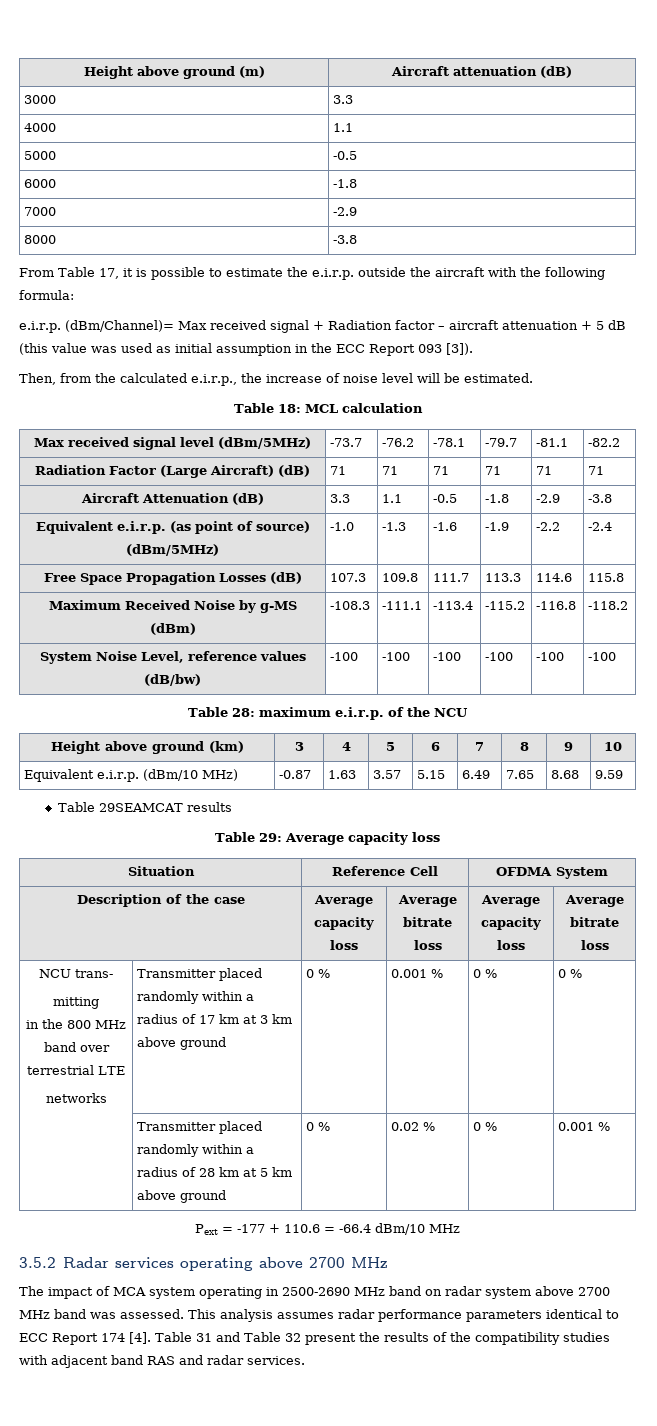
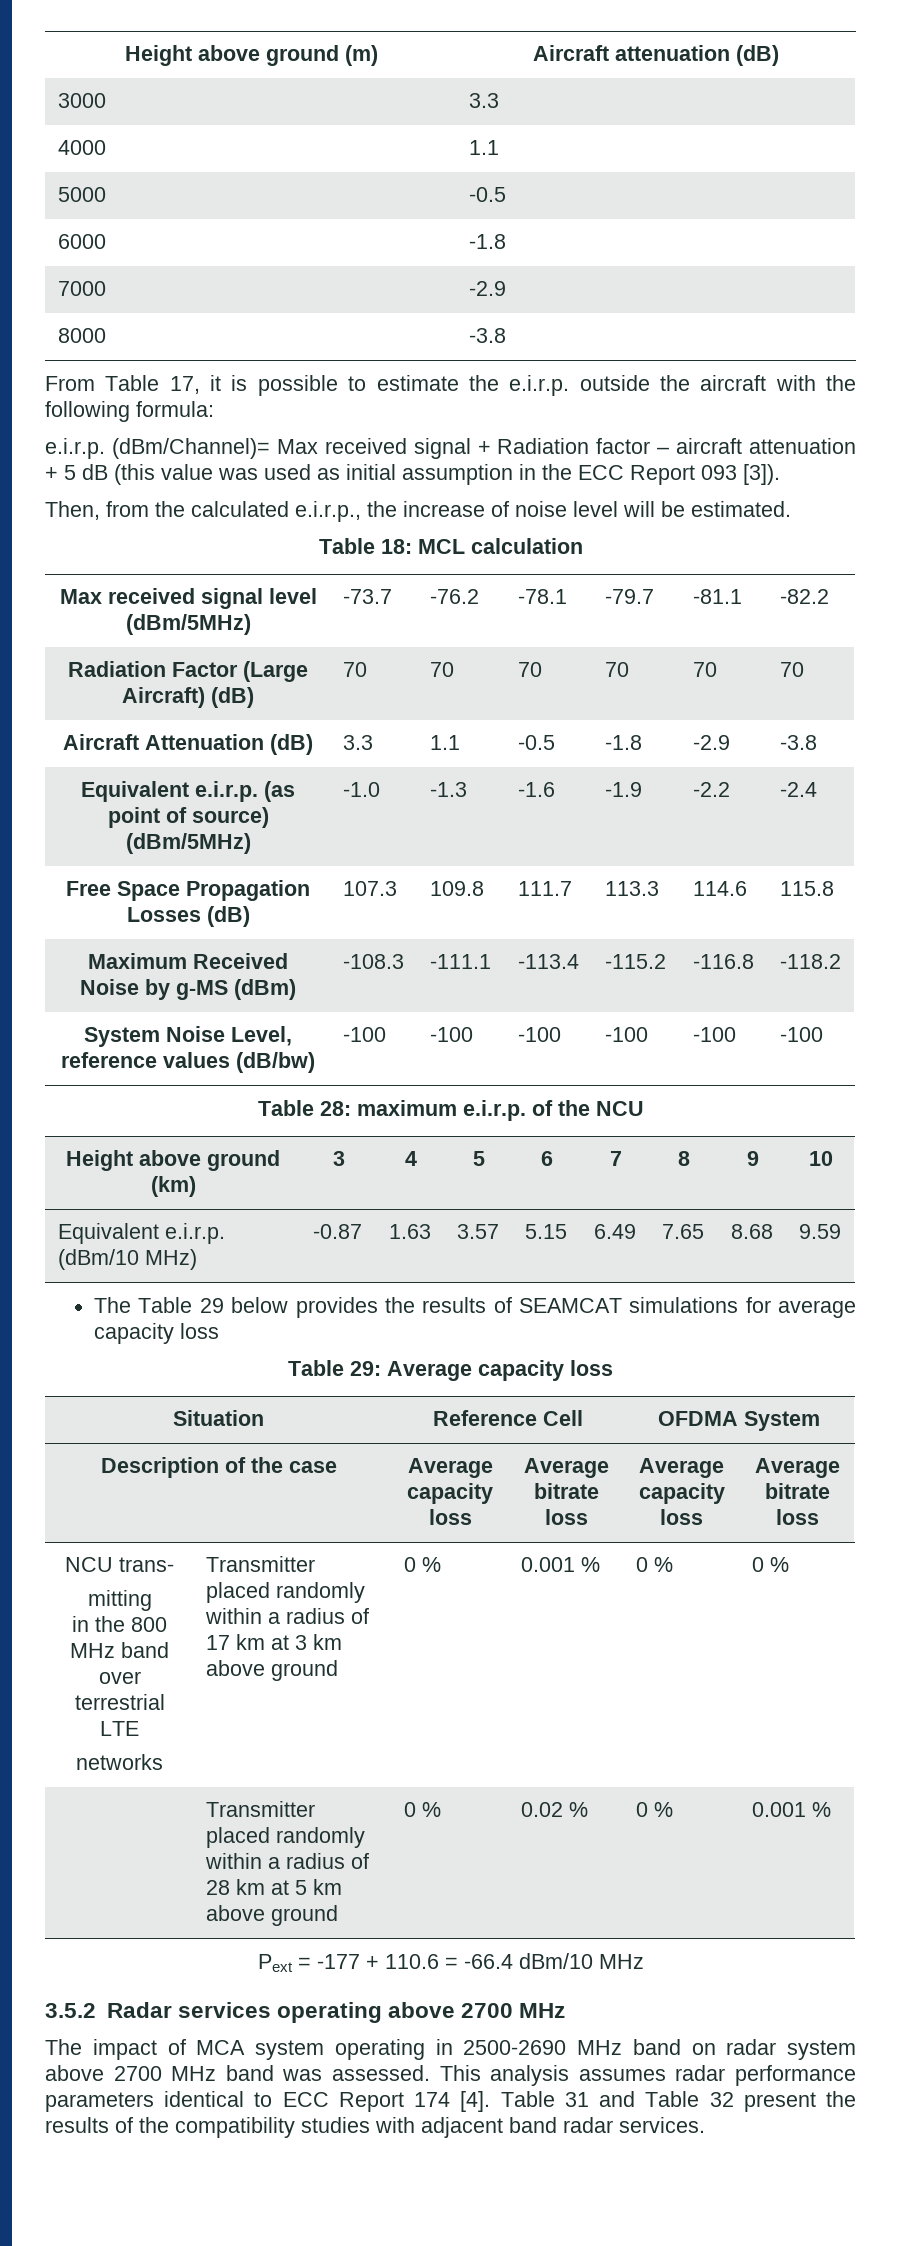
- Radiation Factor (Large Aircraft) (dB) | 71 | 71 | 71 | 71 | 71 | 71
+ Radiation Factor (Large Aircraft) (dB) | 70 | 70 | 70 | 70 | 70 | 70
- Table 29SEAMCAT results
+ The Table 29 below provides the results of SEAMCAT simulations for average capacity loss
- Table 31 and Table 32 present the results of the compatibility studies with adjacent band RAS and radar services.
+ Table 31 and Table 32 present the results of the compatibility studies with adjacent band radar services.

